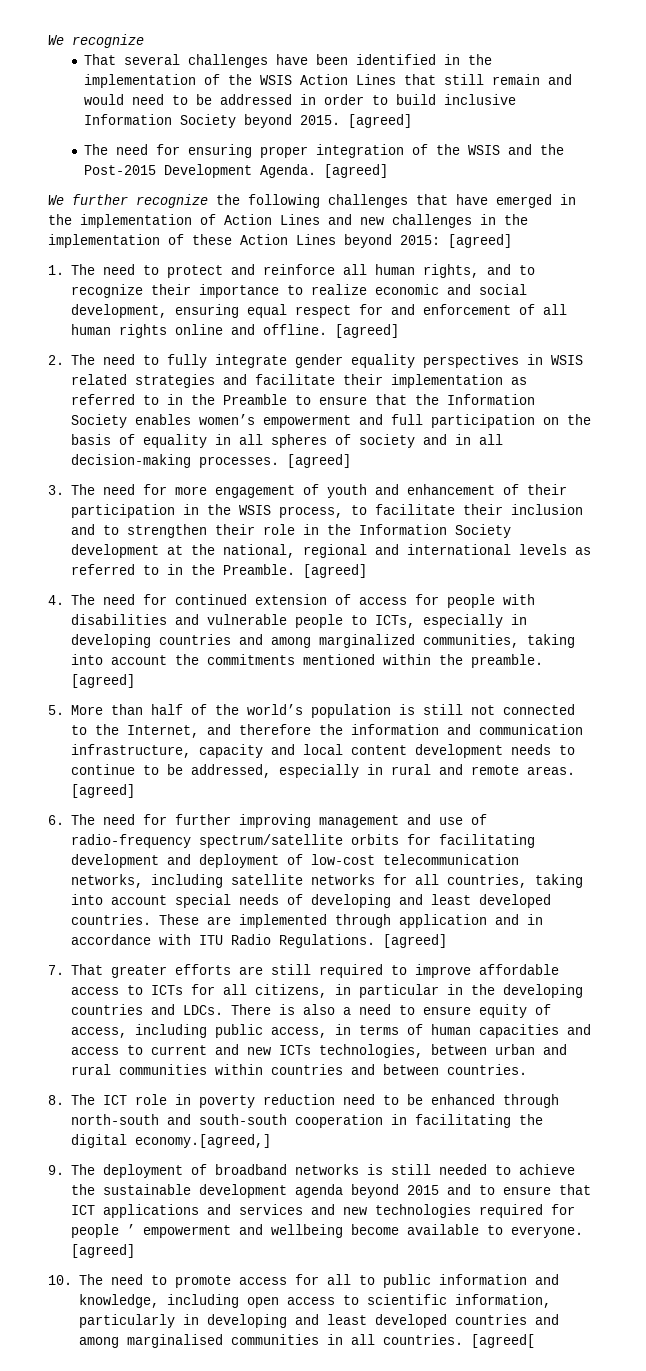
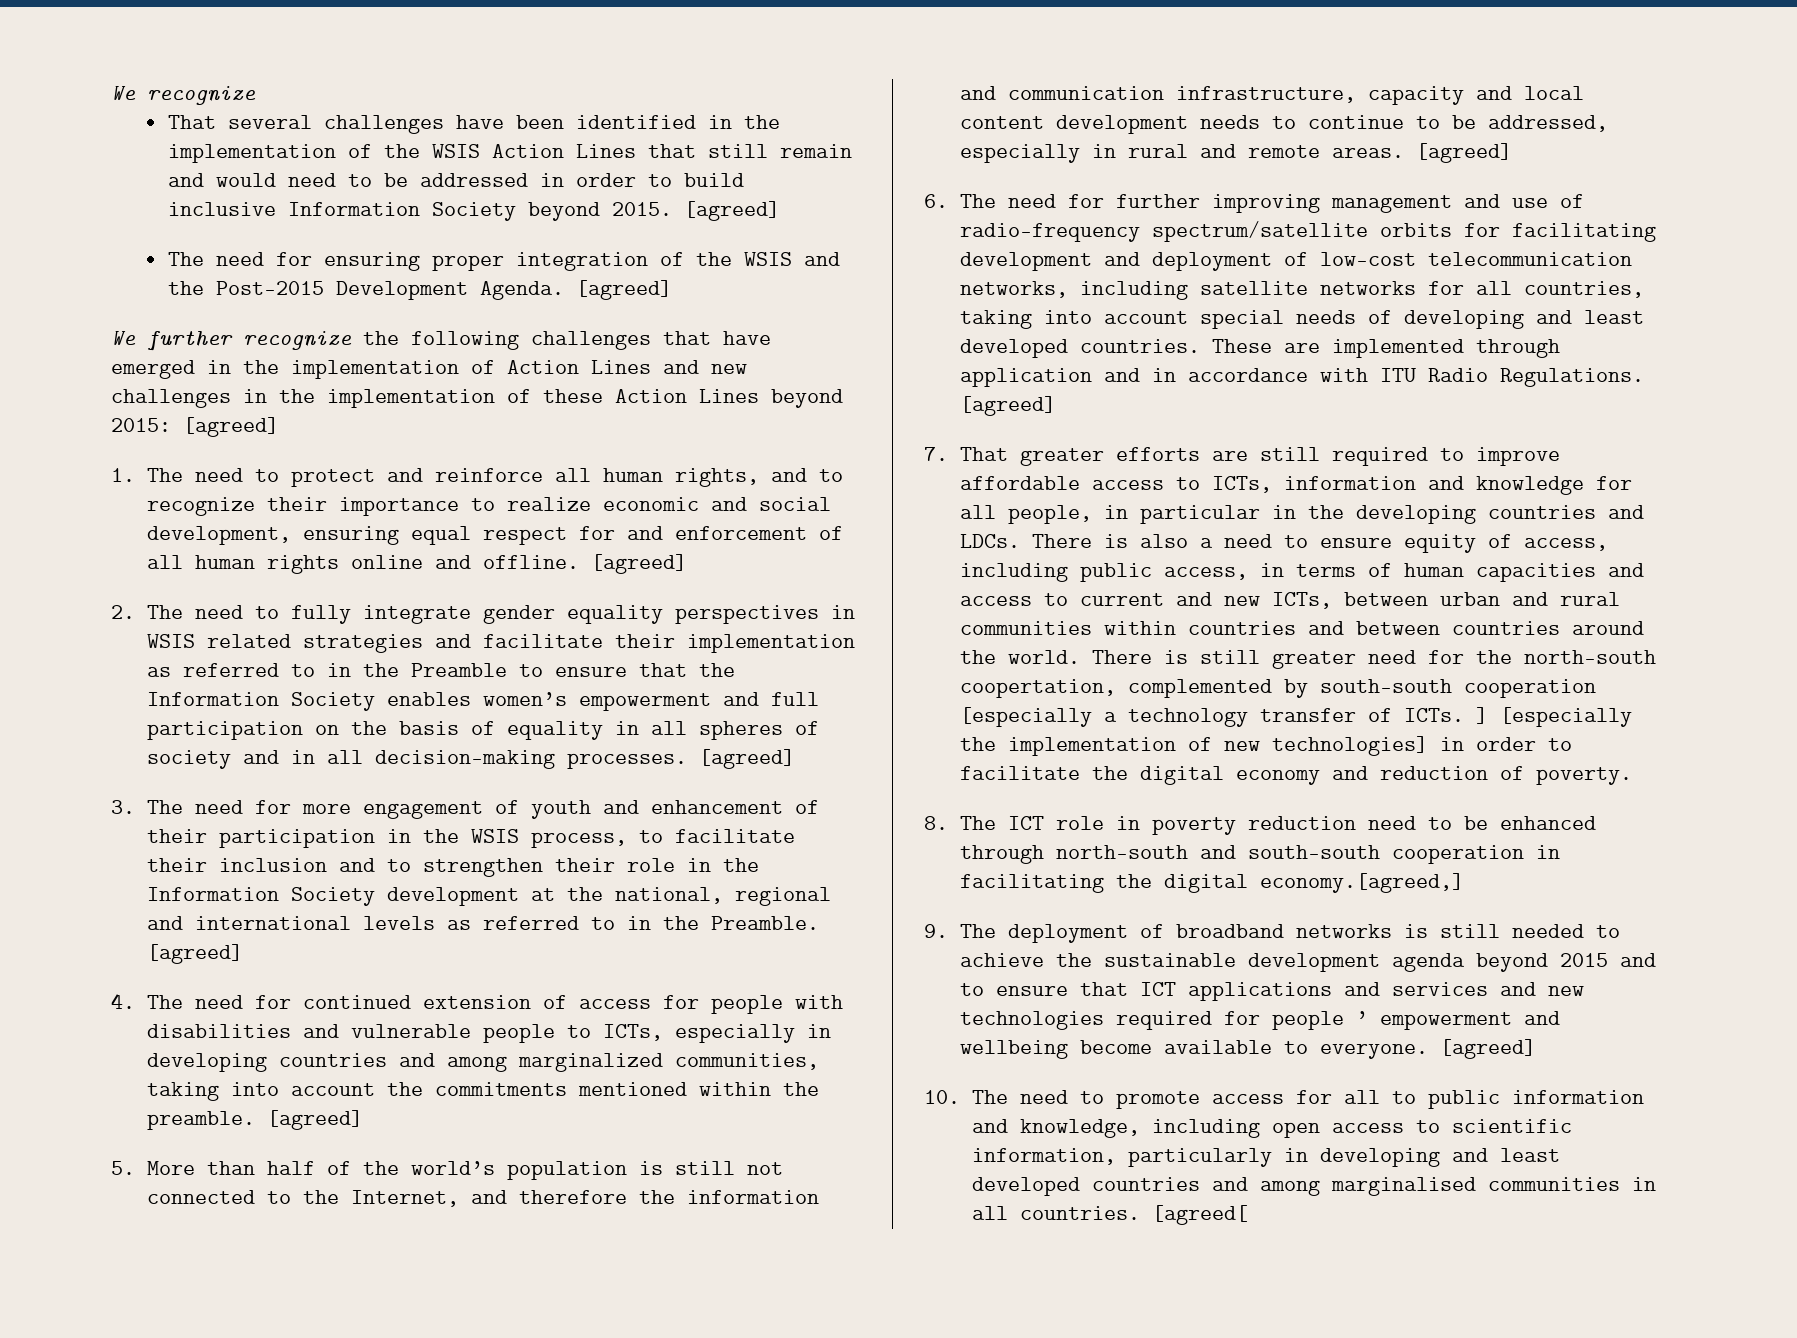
- 7. That greater efforts are still required to improve affordable access to ICTs for all citizens, in particular in the developing countries and LDCs.
+ 7. That greater efforts are still required to improve affordable access to ICTs, information and knowledge for all people, in particular in the developing countries and LDCs.
- There is also a need to ensure equity of access, including public access, in terms of human capacities and access to current and new ICTs technologies, between urban and rural communities within countries and between countries.
+ There is also a need to ensure equity of access, including public access, in terms of human capacities and access to current and new ICTs, between urban and rural communities within countries and between countries around the world. There is still greater need for the north-south coopertation, complemented by south-south cooperation [especially a technology transfer of ICTs. ] [especially the implementation of new technologies] in order to facilitate the digital economy and reduction of poverty.

